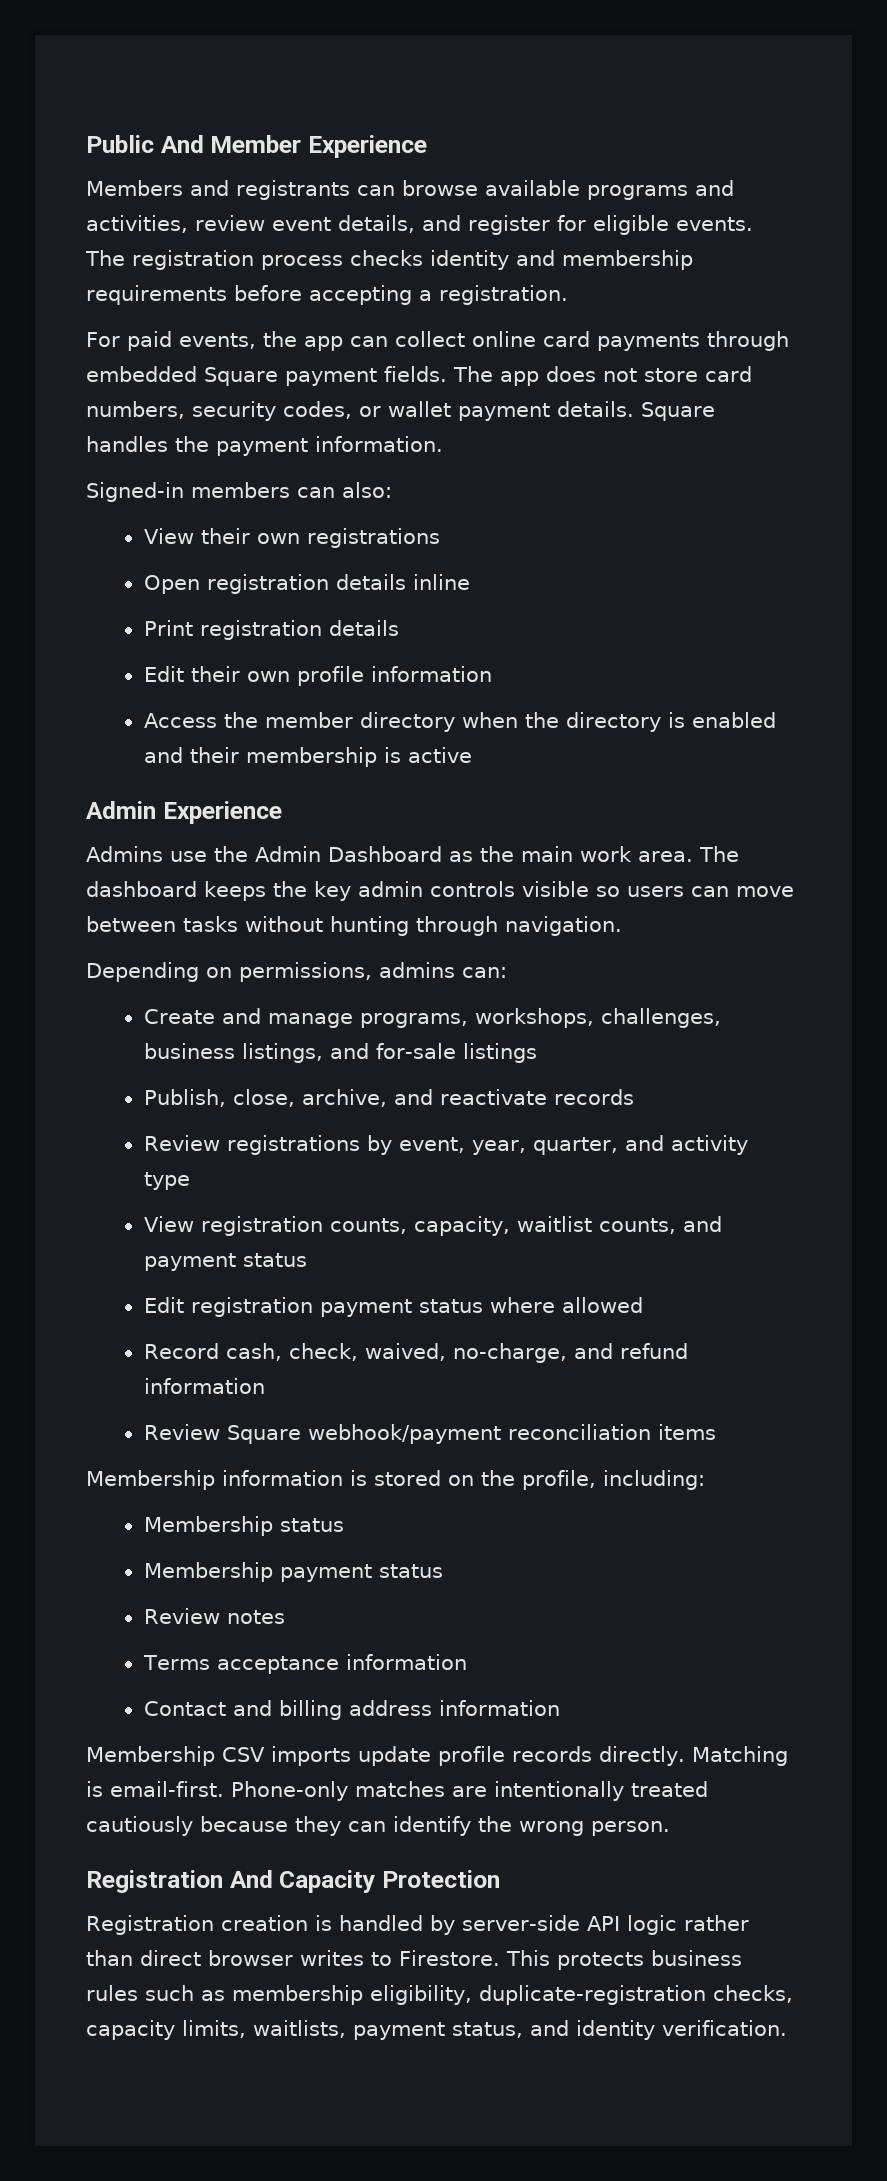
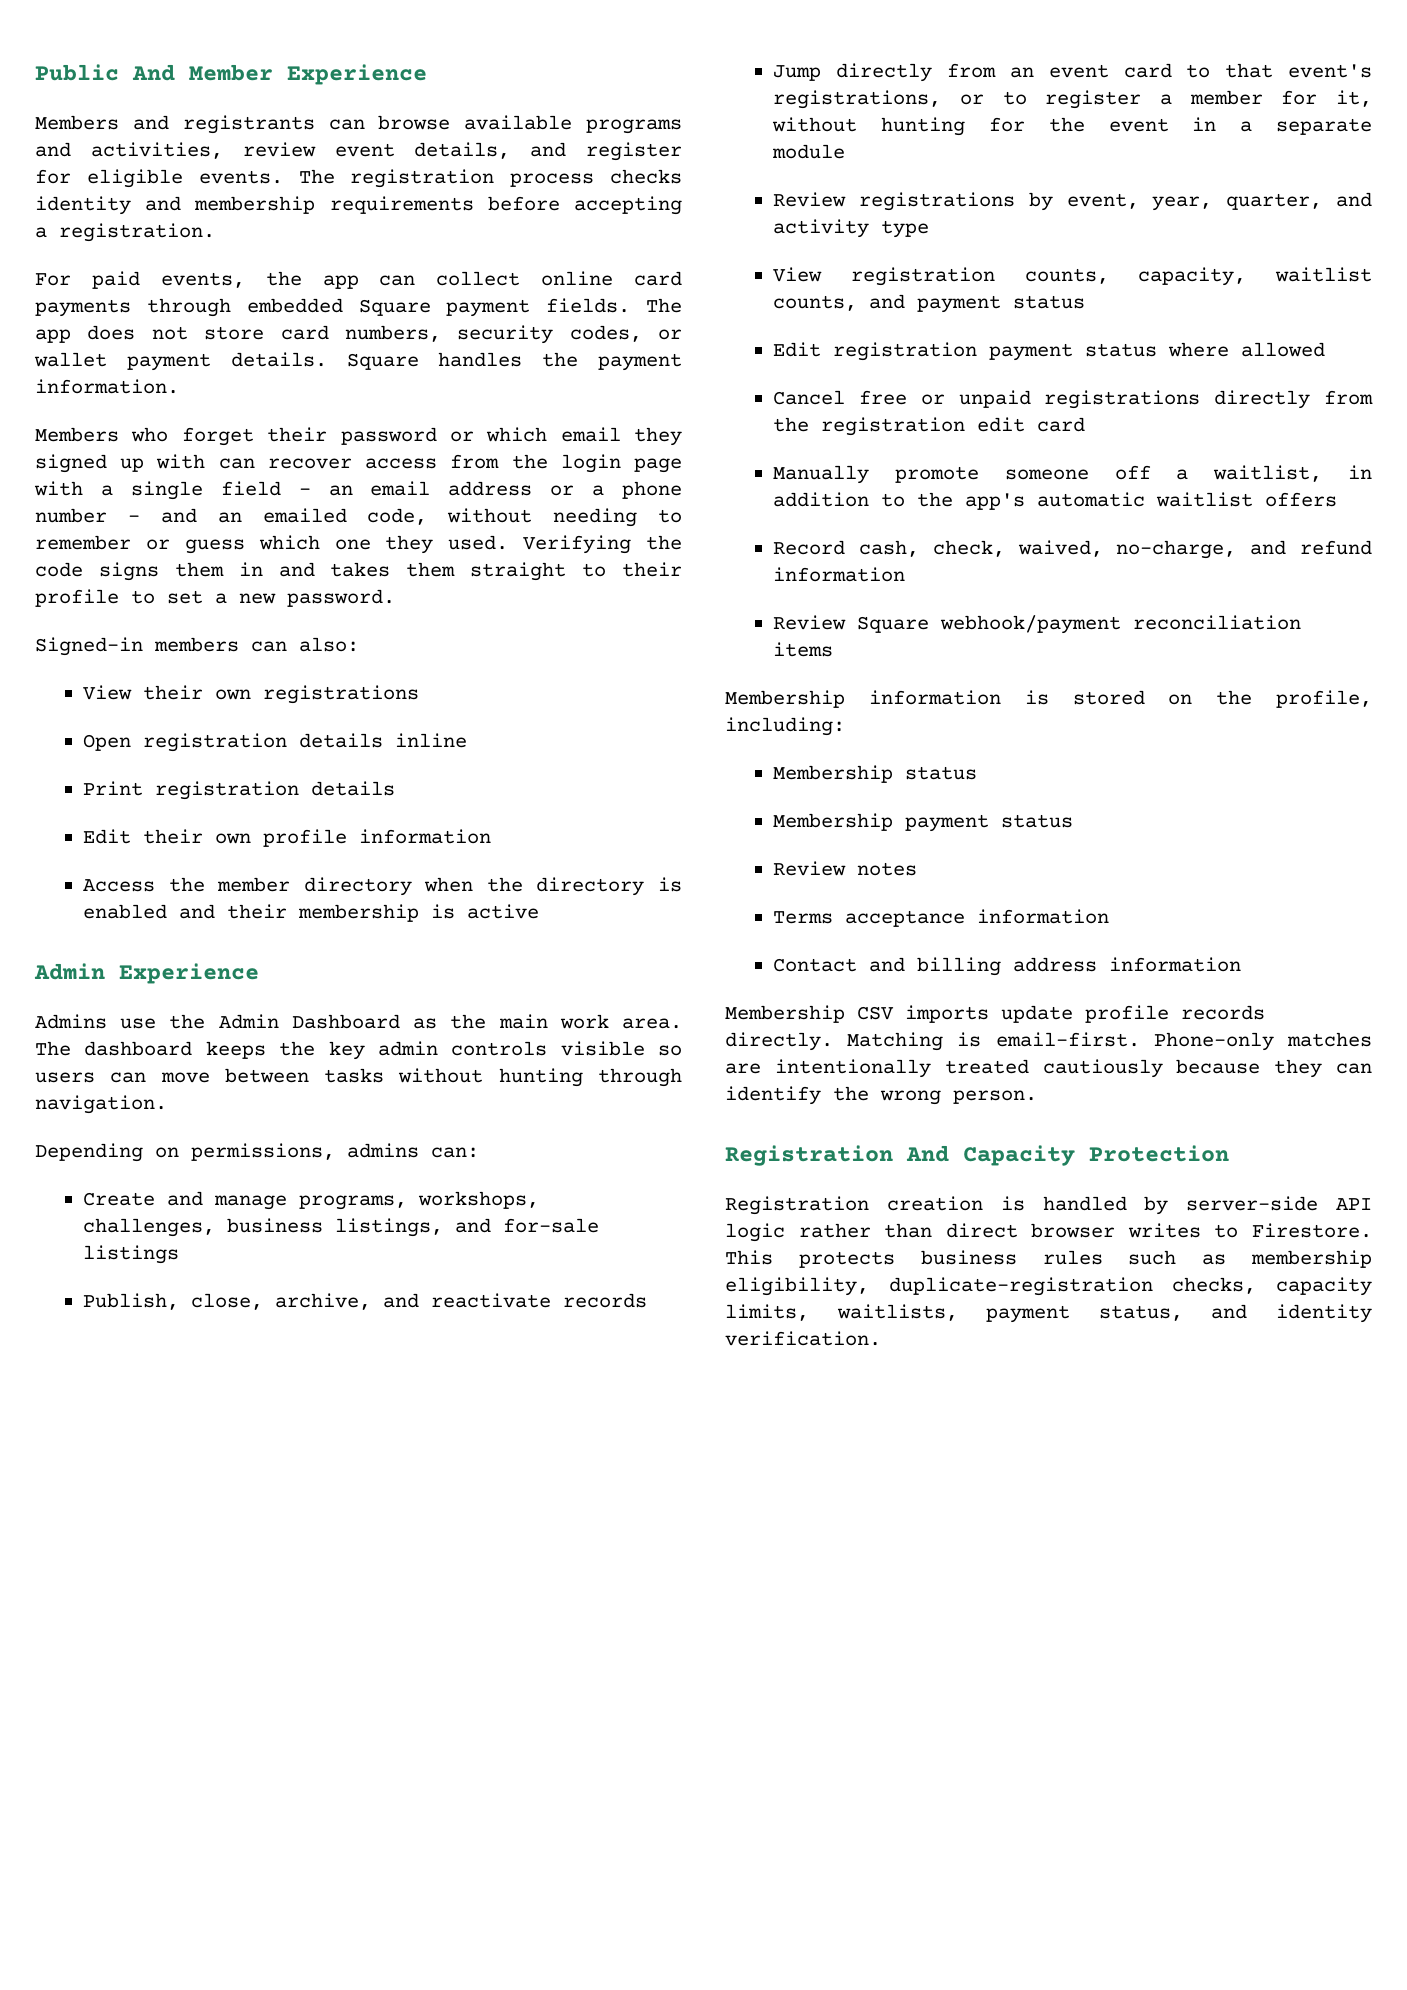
+ Members who forget their password or which email they signed up with can recover access from the login page with a single field - an email address or a phone number - and an emailed code, without needing to remember or guess which one they used. Verifying the code signs them in and takes them straight to their profile to set a new password.
+ Jump directly from an event card to that event's registrations, or to register a member for it, without hunting for the event in a separate module
+ Cancel free or unpaid registrations directly from the registration edit card
+ Manually promote someone off a waitlist, in addition to the app's automatic waitlist offers

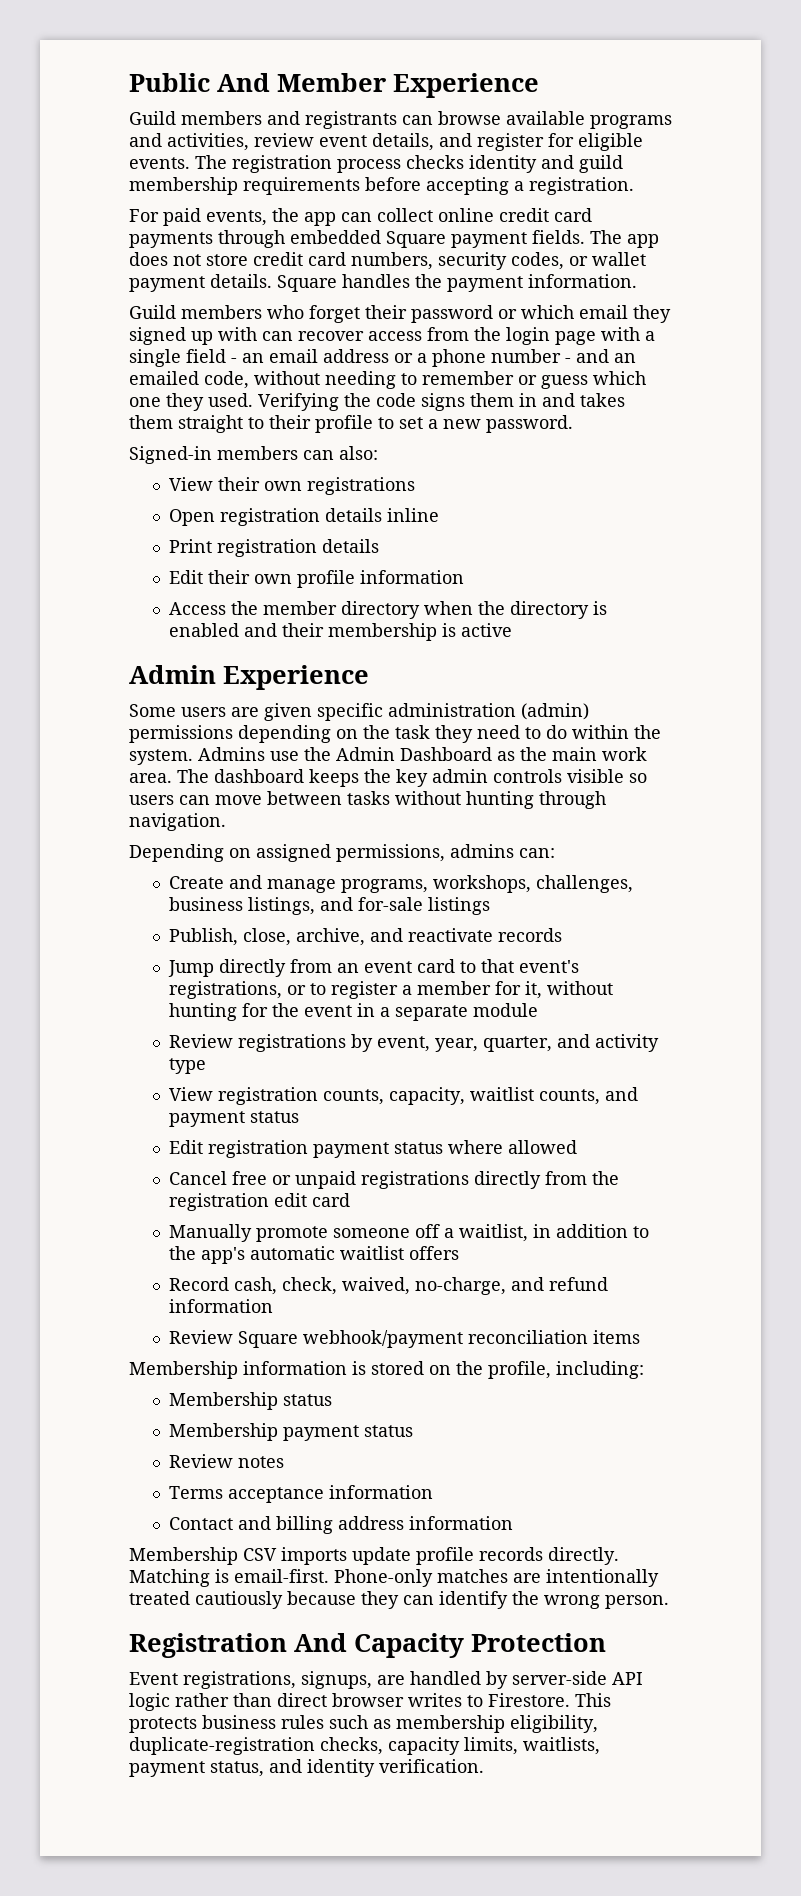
- Members and registrants can browse available programs and activities, review event details, and register for eligible events.
+ Guild members and registrants can browse available programs and activities, review event details, and register for eligible events.
- The registration process checks identity and membership requirements before accepting a registration.
+ The registration process checks identity and guild membership requirements before accepting a registration.
- For paid events, the app can collect online card payments through embedded Square payment fields.
+ For paid events, the app can collect online credit card payments through embedded Square payment fields.
- The app does not store card numbers, security codes, or wallet payment details.
+ The app does not store credit card numbers, security codes, or wallet payment details.
- Members who forget their password or which email they signed up with can recover access from the login page with a single field - an email address or a phone number - and an emailed code, without needing to remember or guess which one they used.
+ Guild members who forget their password or which email they signed up with can recover access from the login page with a single field - an email address or a phone number - and an emailed code, without needing to remember or guess which one they used.
+ Some users are given specific administration (admin) permissions depending on the task they need to do within the system.
- Depending on permissions, admins can:
+ Depending on assigned permissions, admins can:
- Registration creation is handled by server-side API logic rather than direct browser writes to Firestore.
+ Event registrations, signups, are handled by server-side API logic rather than direct browser writes to Firestore.

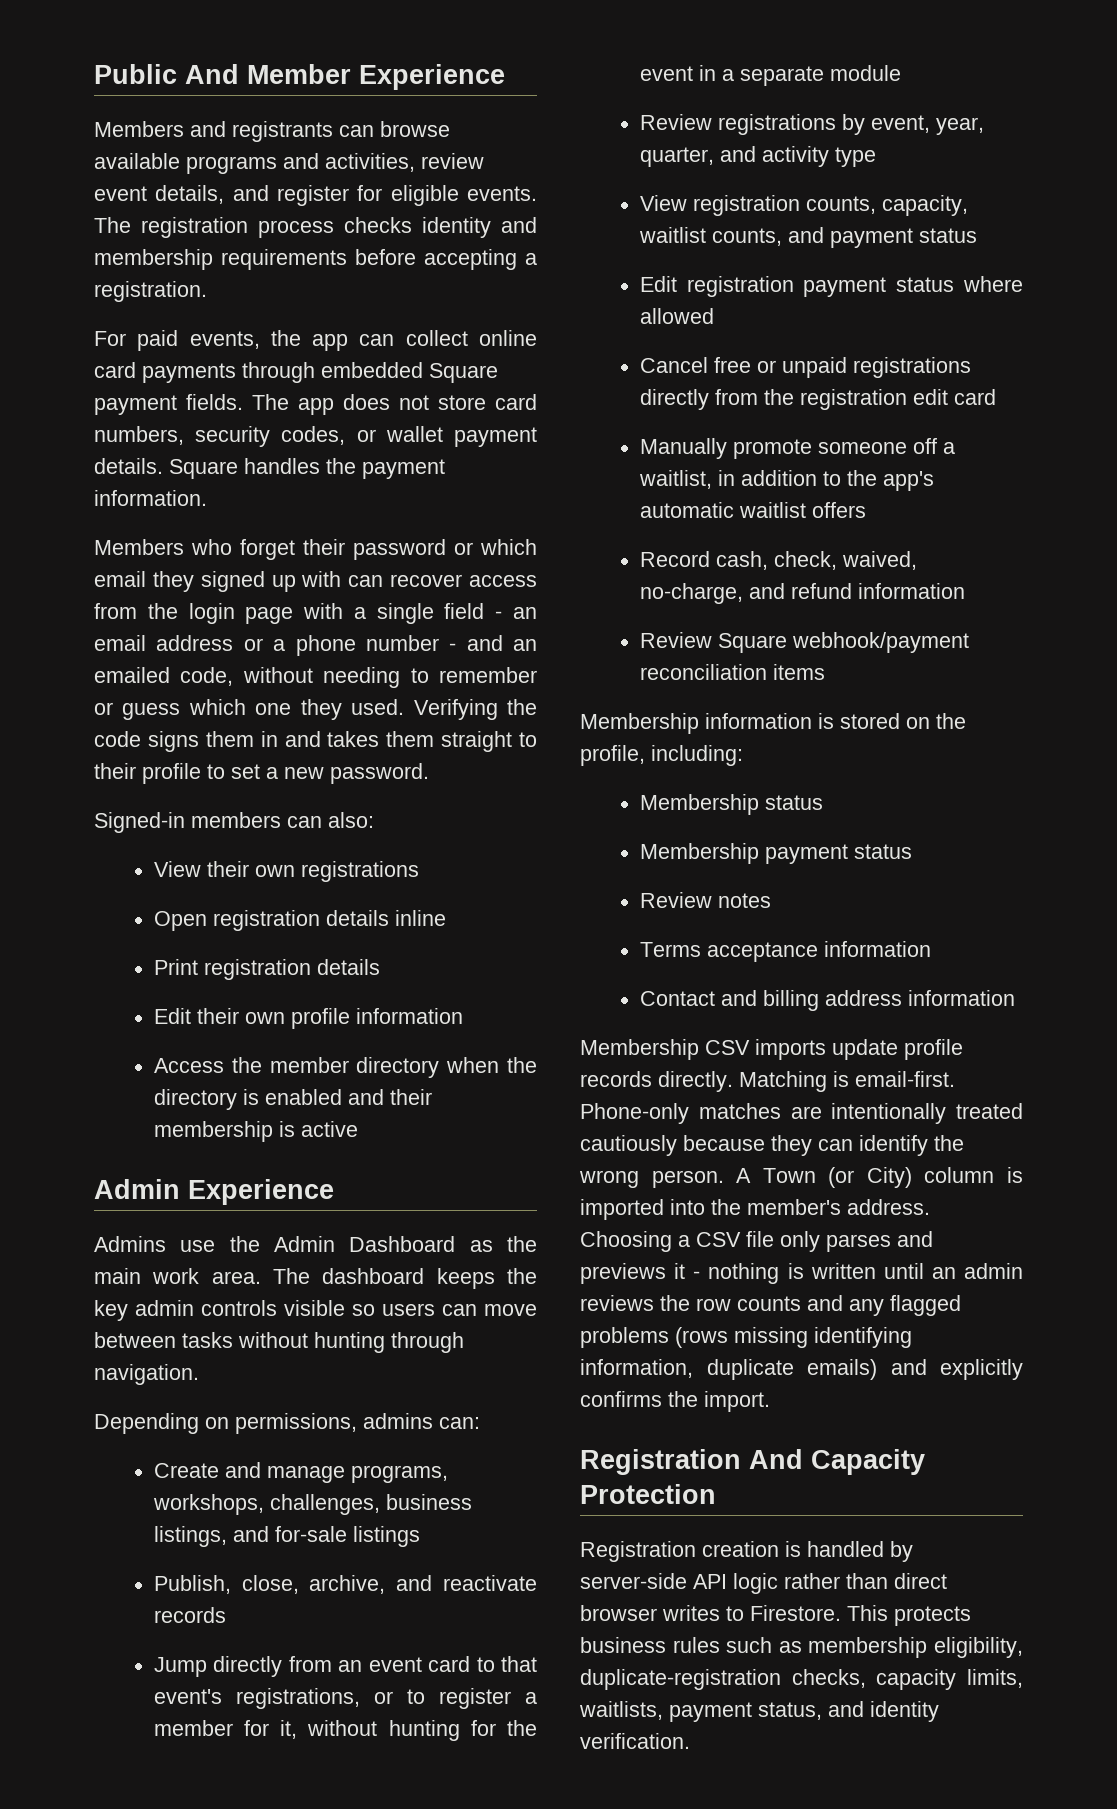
- Guild members and registrants can browse available programs and activities, review event details, and register for eligible events.
+ Members and registrants can browse available programs and activities, review event details, and register for eligible events.
- The registration process checks identity and guild membership requirements before accepting a registration.
+ The registration process checks identity and membership requirements before accepting a registration.
- For paid events, the app can collect online credit card payments through embedded Square payment fields.
+ For paid events, the app can collect online card payments through embedded Square payment fields.
- The app does not store credit card numbers, security codes, or wallet payment details.
+ The app does not store card numbers, security codes, or wallet payment details.
- Guild members who forget their password or which email they signed up with can recover access from the login page with a single field - an email address or a phone number - and an emailed code, without needing to remember or guess which one they used.
+ Members who forget their password or which email they signed up with can recover access from the login page with a single field - an email address or a phone number - and an emailed code, without needing to remember or guess which one they used.
- Some users are given specific administration (admin) permissions depending on the task they need to do within the system.
- Depending on assigned permissions, admins can:
+ Depending on permissions, admins can:
+ A Town (or City) column is imported into the member's address. Choosing a CSV file only parses and previews it - nothing is written until an admin reviews the row counts and any flagged problems (rows missing identifying information, duplicate emails) and explicitly confirms the import.
- Event registrations, signups, are handled by server-side API logic rather than direct browser writes to Firestore.
+ Registration creation is handled by server-side API logic rather than direct browser writes to Firestore.

